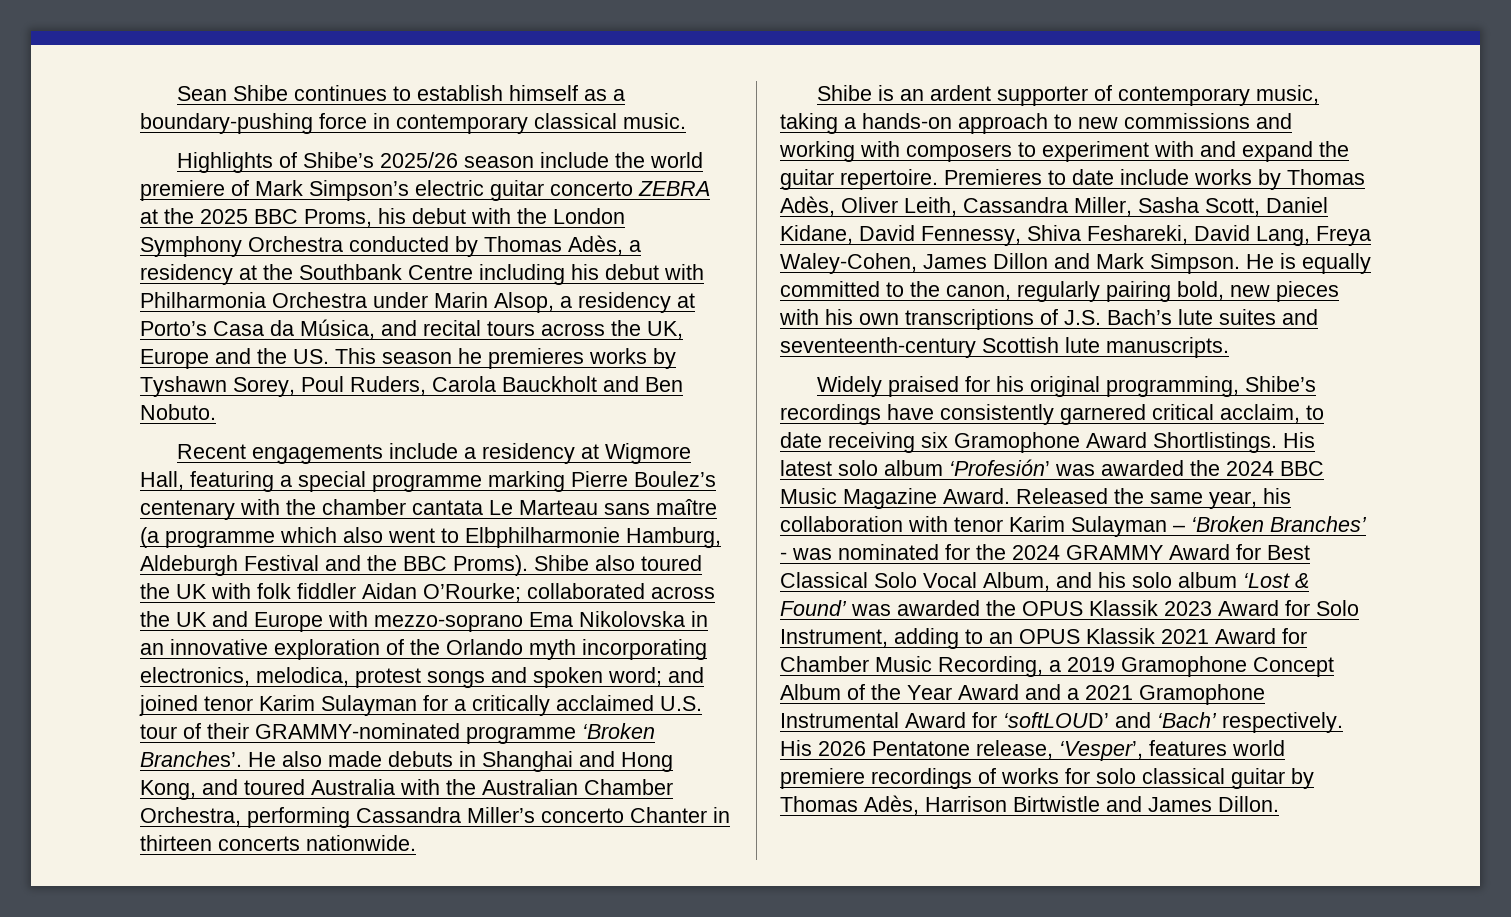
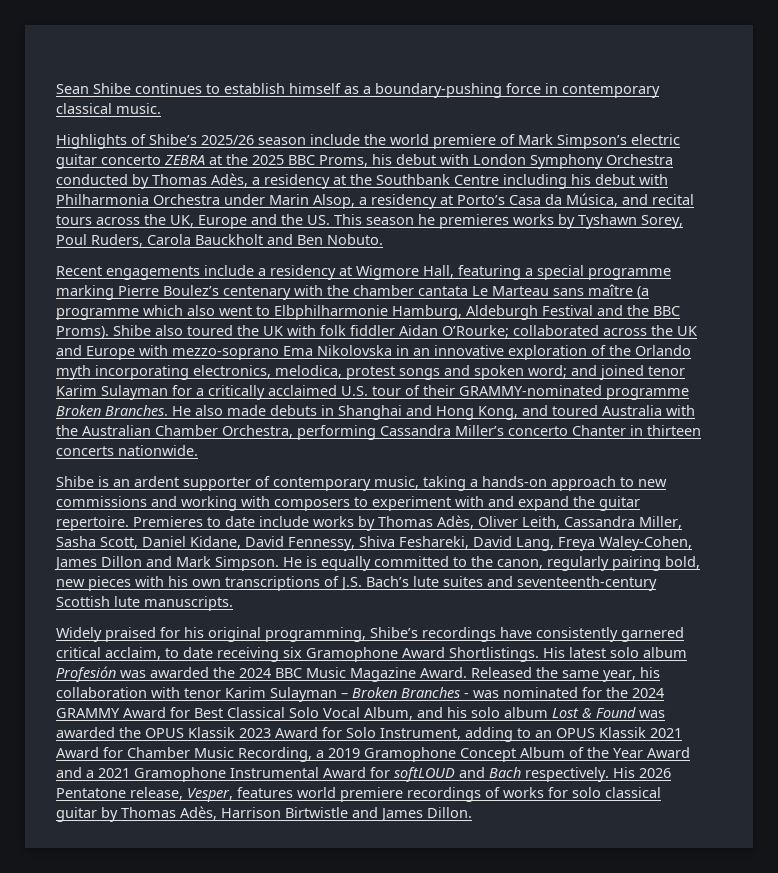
- Highlights of Shibe’s 2025/26 season include the world premiere of Mark Simpson’s electric guitar concerto ZEBRA at the 2025 BBC Proms, his debut with the London Symphony Orchestra conducted by Thomas Adès, a residency at the Southbank Centre including his debut with Philharmonia Orchestra under Marin Alsop, a residency at Porto’s Casa da Música, and recital tours across the UK, Europe and the US. This season he premieres works by Tyshawn Sorey, Poul Ruders, Carola Bauckholt and Ben Nobuto.
+ Highlights of Shibe’s 2025/26 season include the world premiere of Mark Simpson’s electric guitar concerto ZEBRA at the 2025 BBC Proms, his debut with London Symphony Orchestra conducted by Thomas Adès, a residency at the Southbank Centre including his debut with Philharmonia Orchestra under Marin Alsop, a residency at Porto’s Casa da Música, and recital tours across the UK, Europe and the US. This season he premieres works by Tyshawn Sorey, Poul Ruders, Carola Bauckholt and Ben Nobuto.
- Shibe also toured the UK with folk fiddler Aidan O’Rourke; collaborated across the UK and Europe with mezzo-soprano Ema Nikolovska in an innovative exploration of the Orlando myth incorporating electronics, melodica, protest songs and spoken word; and joined tenor Karim Sulayman for a critically acclaimed U.S. tour of their GRAMMY-nominated programme ‘Broken Branches’.
+ Shibe also toured the UK with folk fiddler Aidan O’Rourke; collaborated across the UK and Europe with mezzo-soprano Ema Nikolovska in an innovative exploration of the Orlando myth incorporating electronics, melodica, protest songs and spoken word; and joined tenor Karim Sulayman for a critically acclaimed U.S. tour of their GRAMMY-nominated programme Broken Branches.
- His latest solo album ‘Profesión’ was awarded the 2024 BBC Music Magazine Award.
+ His latest solo album Profesión was awarded the 2024 BBC Music Magazine Award.
- Released the same year, his collaboration with tenor Karim Sulayman – ‘Broken Branches’ - was nominated for the 2024 GRAMMY Award for Best Classical Solo Vocal Album, and his solo album ‘Lost & Found’ was awarded the OPUS Klassik 2023 Award for Solo Instrument, adding to an OPUS Klassik 2021 Award for Chamber Music Recording, a 2019 Gramophone Concept Album of the Year Award and a 2021 Gramophone Instrumental Award for ‘softLOUD’ and ‘Bach’ respectively.
+ Released the same year, his collaboration with tenor Karim Sulayman – Broken Branches - was nominated for the 2024 GRAMMY Award for Best Classical Solo Vocal Album, and his solo album Lost & Found was awarded the OPUS Klassik 2023 Award for Solo Instrument, adding to an OPUS Klassik 2021 Award for Chamber Music Recording, a 2019 Gramophone Concept Album of the Year Award and a 2021 Gramophone Instrumental Award for softLOUD and Bach respectively.
- His 2026 Pentatone release, ‘Vesper’, features world premiere recordings of works for solo classical guitar by Thomas Adès, Harrison Birtwistle and James Dillon.
+ His 2026 Pentatone release, Vesper, features world premiere recordings of works for solo classical guitar by Thomas Adès, Harrison Birtwistle and James Dillon.

